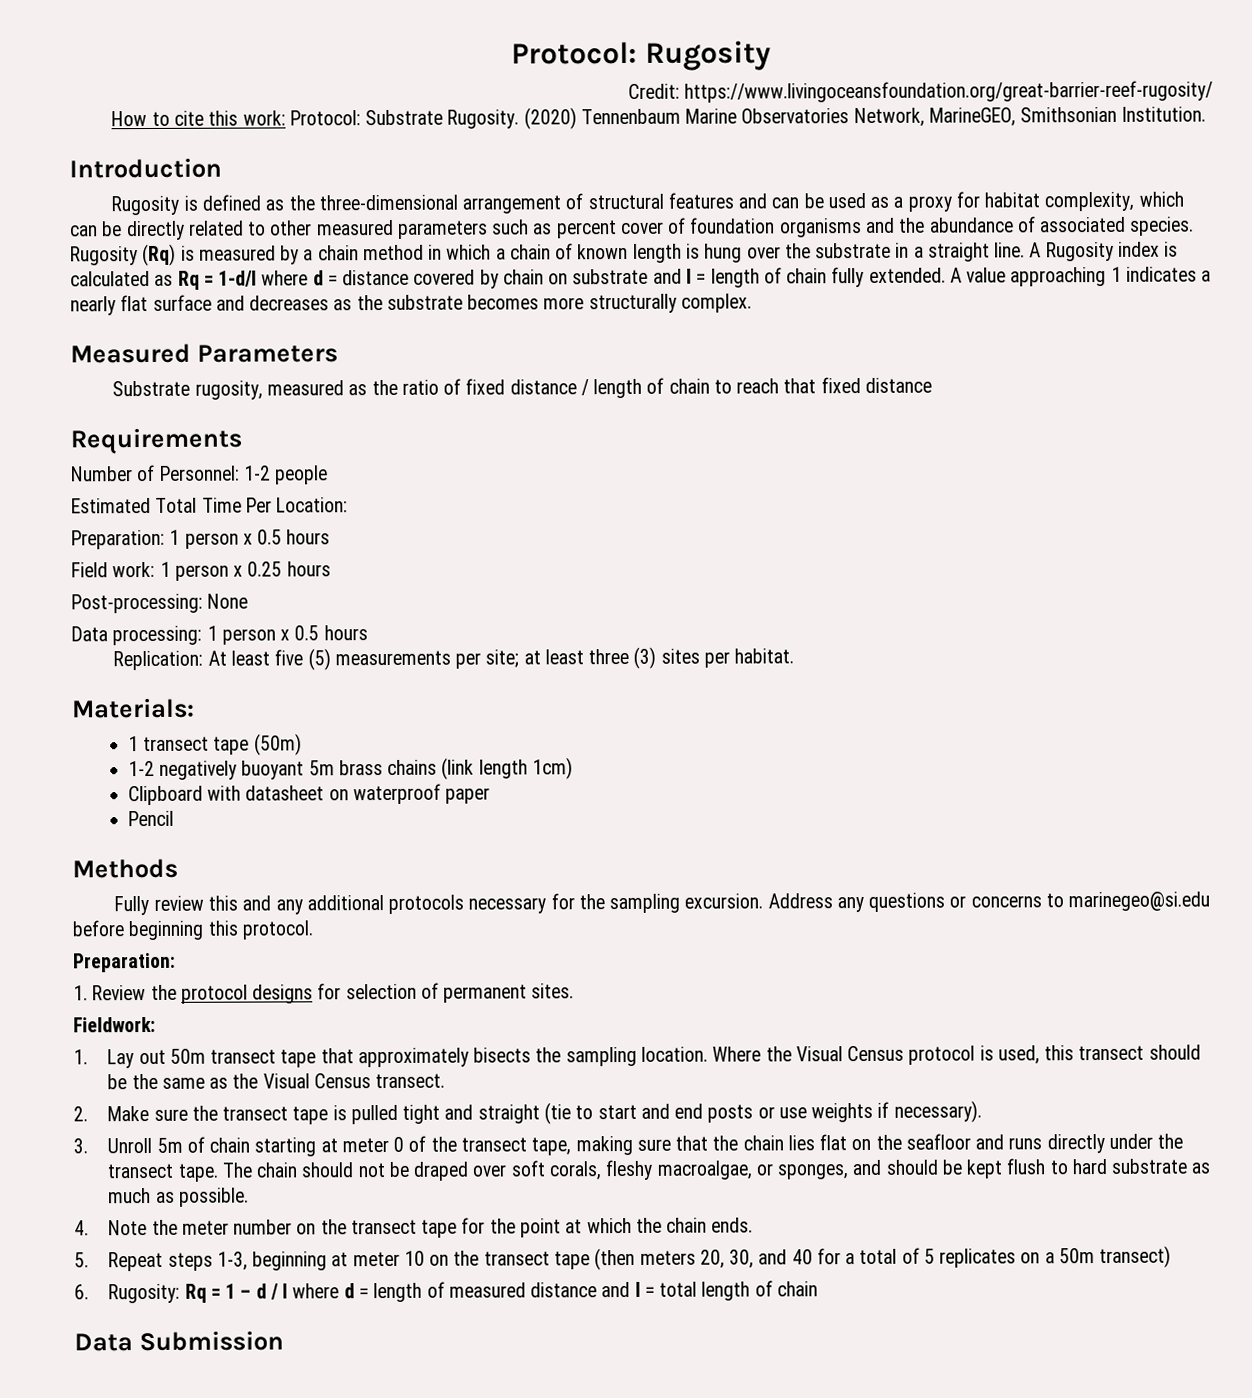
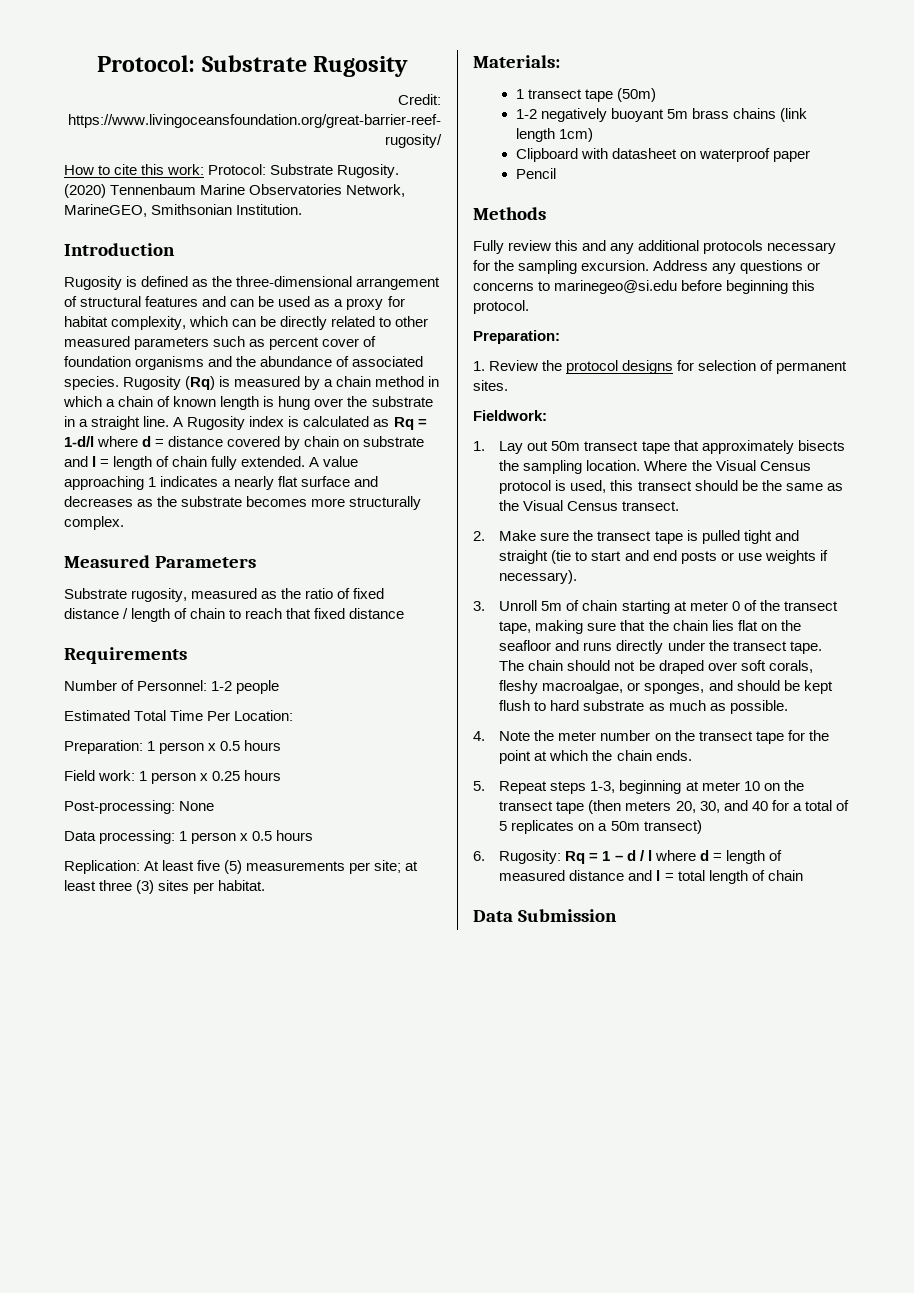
- Protocol: Rugosity
+ Protocol: Substrate Rugosity

